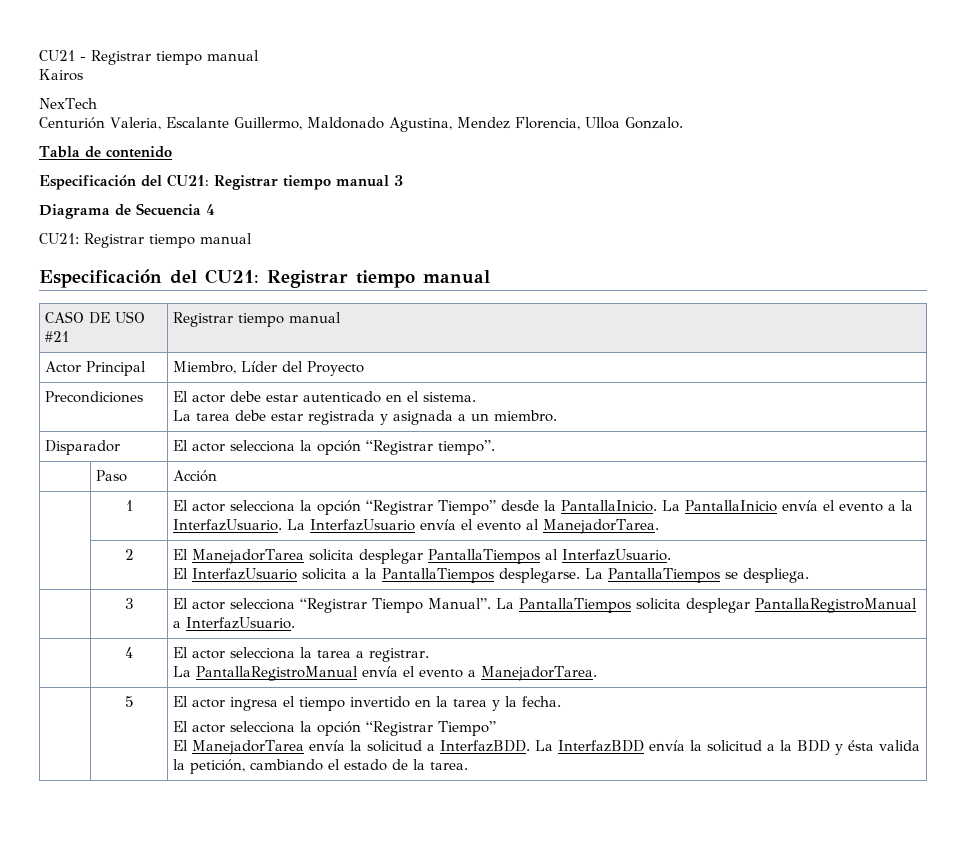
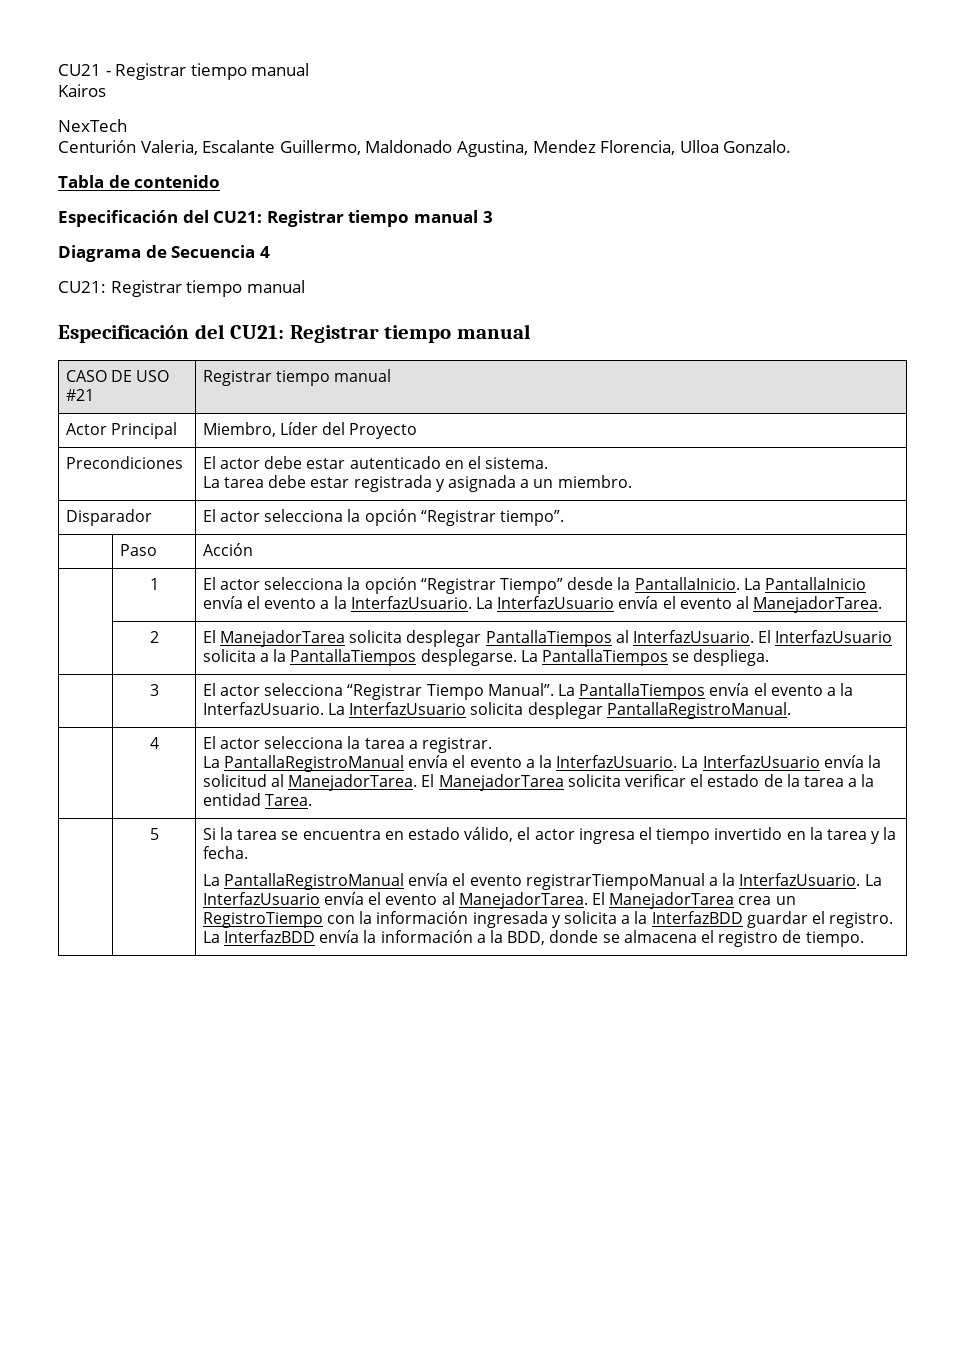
- | 2 | El ManejadorTarea solicita desplegar PantallaTiempos al InterfazUsuario.
- El InterfazUsuario solicita a la PantallaTiempos desplegarse. La PantallaTiempos se despliega.
+ | 2 | El ManejadorTarea solicita desplegar PantallaTiempos al InterfazUsuario. El InterfazUsuario solicita a la PantallaTiempos desplegarse. La PantallaTiempos se despliega.
- | 3 | El actor selecciona “Registrar Tiempo Manual”. La PantallaTiempos solicita desplegar PantallaRegistroManual a InterfazUsuario.
+ | 3 | El actor selecciona “Registrar Tiempo Manual”. La PantallaTiempos envía el evento a la InterfazUsuario. La InterfazUsuario solicita desplegar PantallaRegistroManual.
  | 4 | El actor selecciona la tarea a registrar.
- La PantallaRegistroManual envía el evento a ManejadorTarea.
- | 5 | El actor ingresa el tiempo invertido en la tarea y la fecha.
- El actor selecciona la opción “Registrar Tiempo”
- El ManejadorTarea envía la solicitud a InterfazBDD.
+ La PantallaRegistroManual envía el evento a la InterfazUsuario. La InterfazUsuario envía la solicitud al ManejadorTarea. El ManejadorTarea solicita verificar el estado de la tarea a la entidad Tarea.
+ | 5 | Si la tarea se encuentra en estado válido, el actor ingresa el tiempo invertido en la tarea y la fecha.
+ La PantallaRegistroManual envía el evento registrarTiempoManual a la InterfazUsuario. La InterfazUsuario envía el evento al ManejadorTarea. El ManejadorTarea crea un RegistroTiempo con la información ingresada y solicita a la InterfazBDD guardar el registro.
- La InterfazBDD envía la solicitud a la BDD y ésta valida la petición, cambiando el estado de la tarea.
+ La InterfazBDD envía la información a la BDD, donde se almacena el registro de tiempo.

